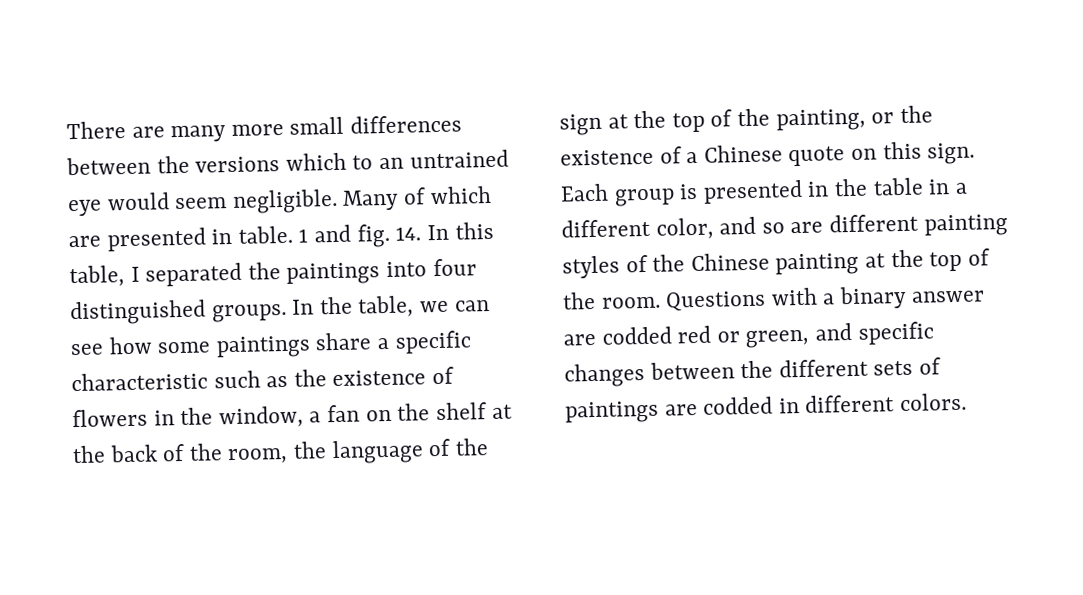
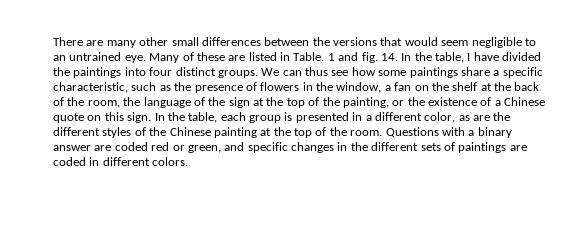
- There are many more small differences between the versions which to an untrained eye would seem negligible. Many of which are presented in table.
+ There are many other small differences between the versions that would seem negligible to an untrained eye. Many of these are listed in Table.
- 1 and fig. 14. In this table, I separated the paintings into four distinguished groups. In the table, we can see how some paintings share a specific characteristic such as the existence of flowers in the window, a fan on the shelf at the back of the room, the language of the sign at the top of the painting, or the existence of a Chinese quote on this sign.
+ 1 and fig. 14. In the table, I have divided the paintings into four distinct groups. We can thus see how some paintings share a specific characteristic, such as the presence of flowers in the window, a fan on the shelf at the back of the room, the language of the sign at the top of the painting, or the existence of a Chinese quote on this sign.
- Each group is presented in the table in a different color, and so are different painting styles of the Chinese painting at the top of the room.
+ In the table, each group is presented in a different color, as are the different styles of the Chinese painting at the top of the room.
- Questions with a binary answer are codded red or green, and specific changes between the different sets of paintings are codded in different colors.
+ Questions with a binary answer are coded red or green, and specific changes in the different sets of paintings are coded in different colors.

